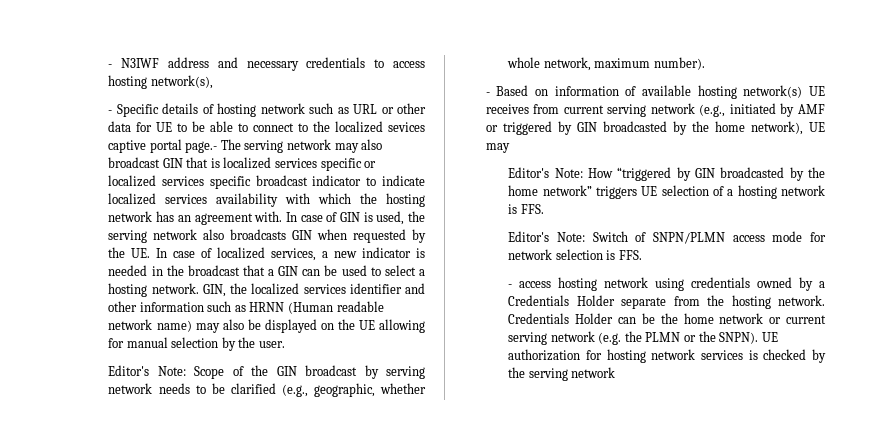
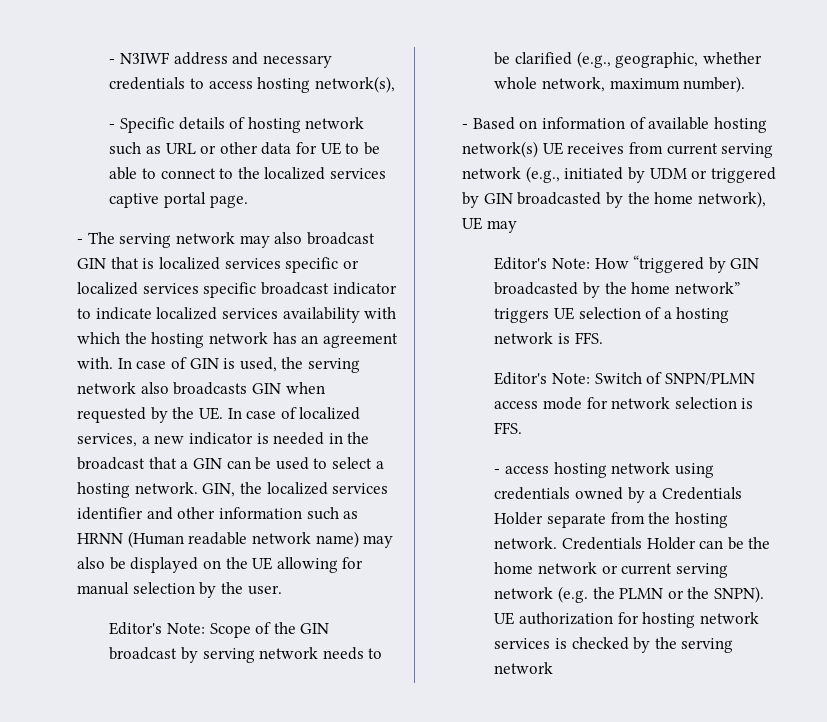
- - Specific details of hosting network such as URL or other data for UE to be able to connect to the localized sevices captive portal page.- The serving network may also broadcast GIN that is localized services specific or localized services specific broadcast indicator to indicate localized services availability with which the hosting network has an agreement with.
+ - Specific details of hosting network such as URL or other data for UE to be able to connect to the localized services captive portal page.
+ - The serving network may also broadcast GIN that is localized services specific or localized services specific broadcast indicator to indicate localized services availability with which the hosting network has an agreement with.
- - Based on information of available hosting network(s) UE receives from current serving network (e.g., initiated by AMF or triggered by GIN broadcasted by the home network), UE may
+ - Based on information of available hosting network(s) UE receives from current serving network (e.g., initiated by UDM or triggered by GIN broadcasted by the home network), UE may

